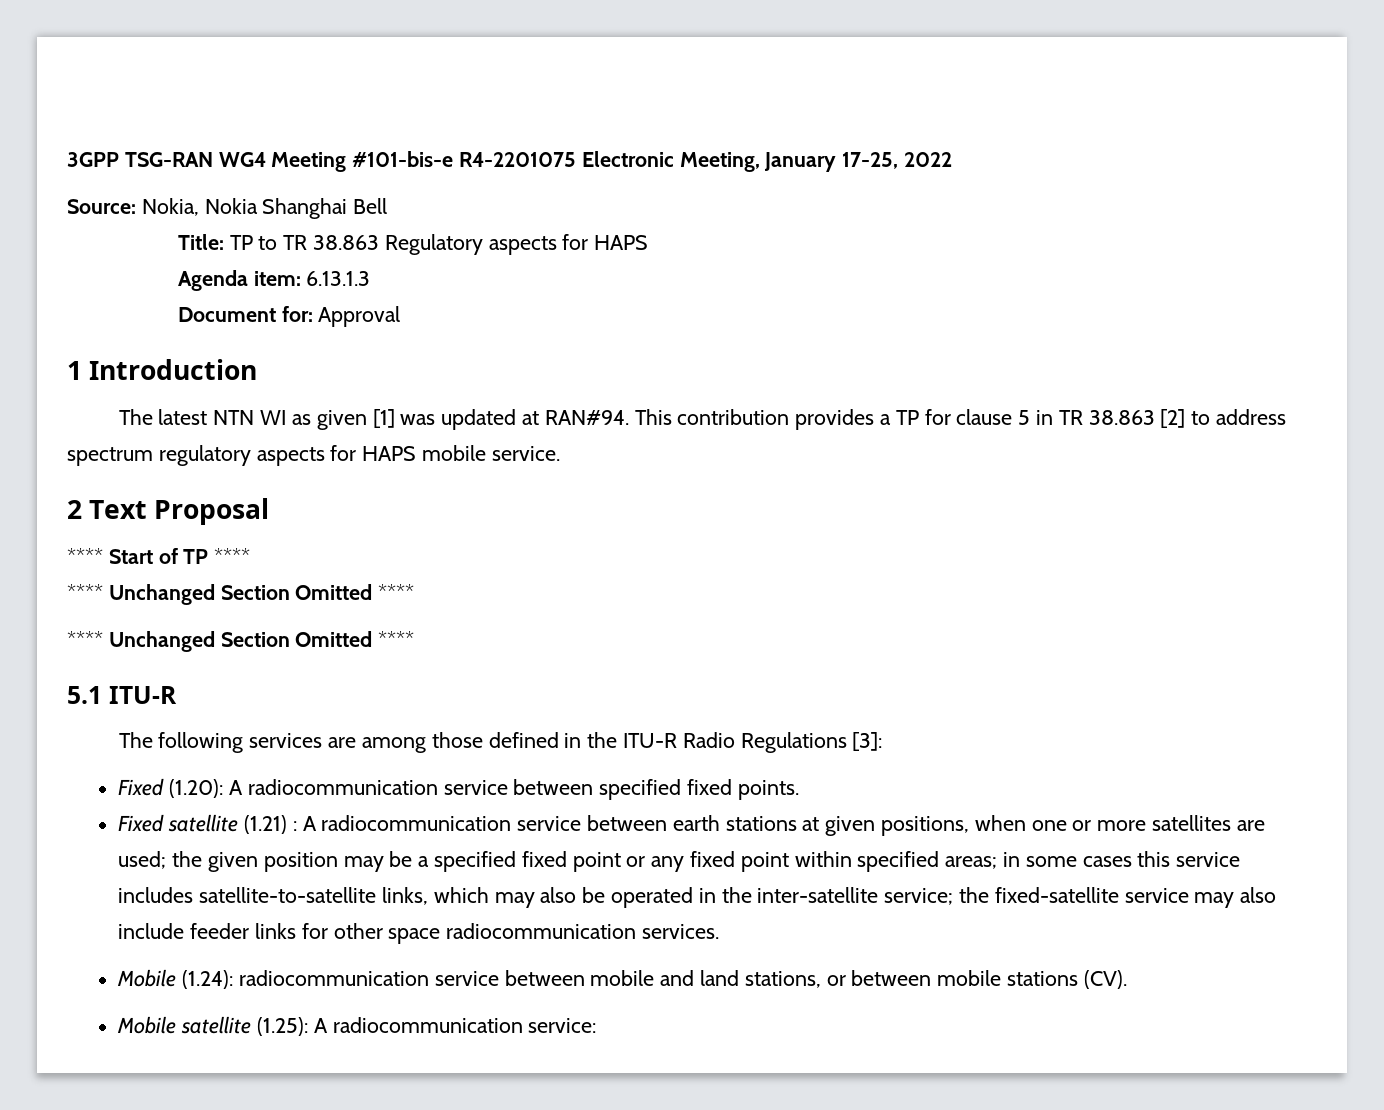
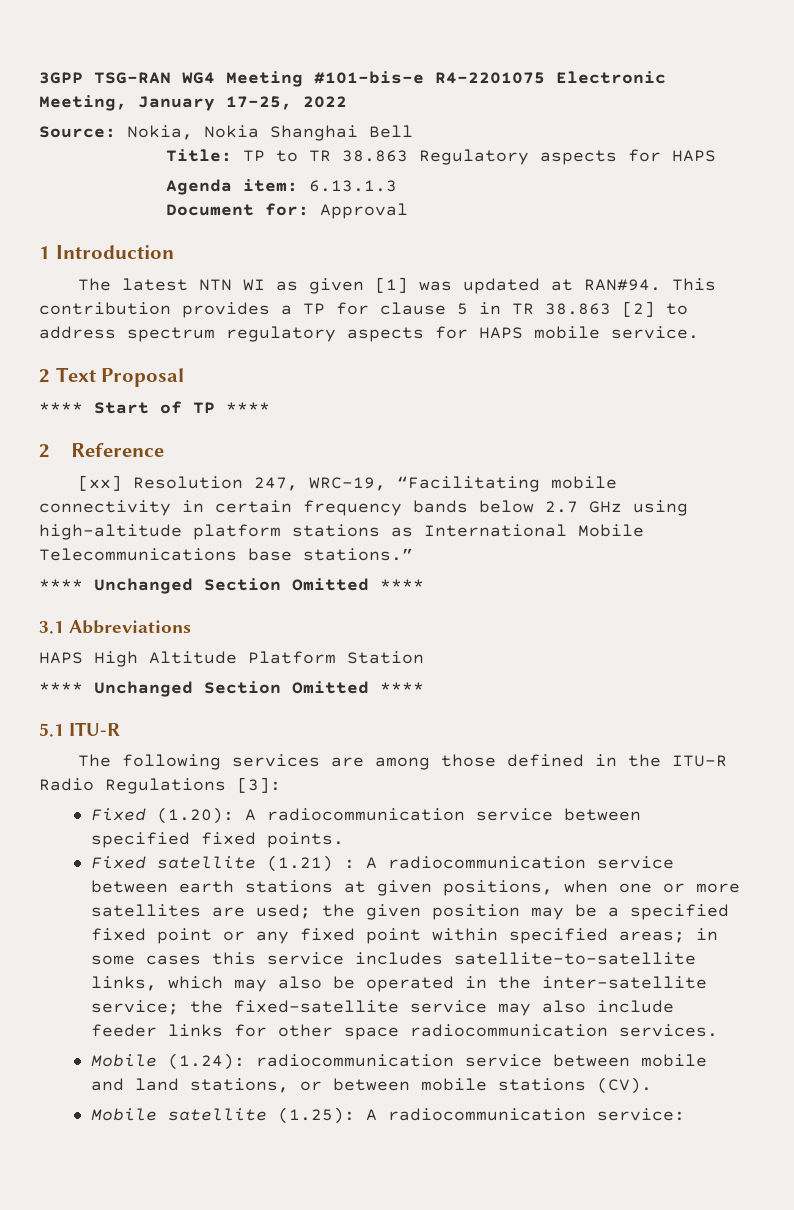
  **** Start of TP ****
+ 2 Reference
+ [xx] Resolution 247, WRC-19, “Facilitating mobile connectivity in certain frequency bands below 2.7 GHz using high-altitude platform stations as International Mobile Telecommunications base stations.”
  **** Unchanged Section Omitted ****
+ 3.1 Abbreviations
+ HAPS High Altitude Platform Station

